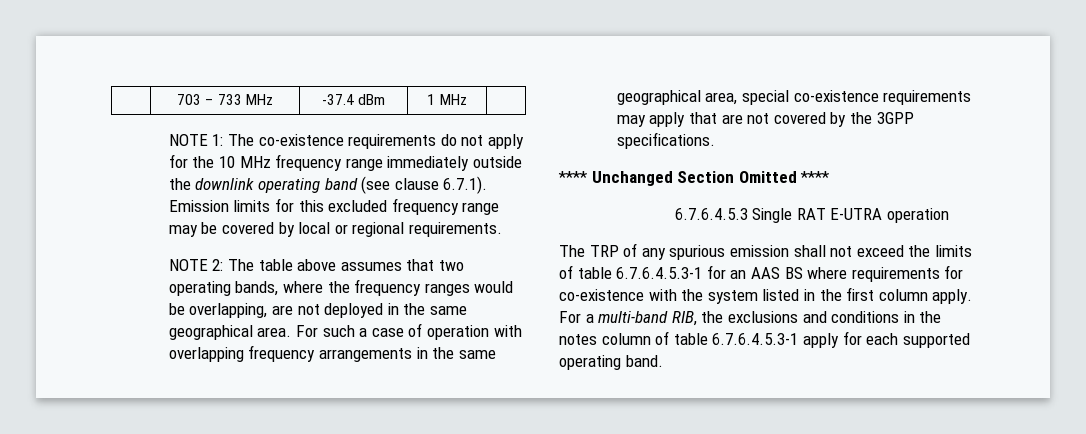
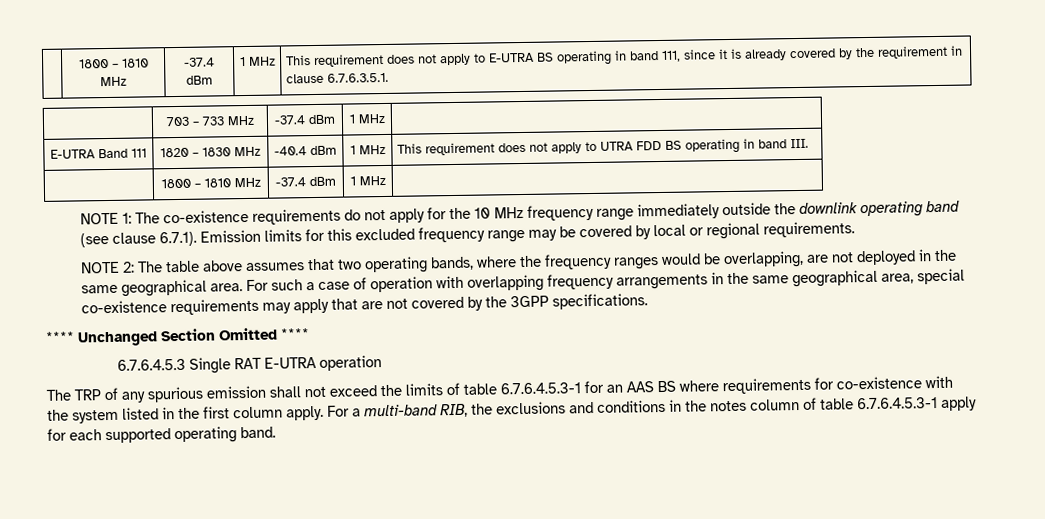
+ | 1800 – 1810 MHz | -37.4 dBm | 1 MHz | This requirement does not apply to E-UTRA BS operating in band 111, since it is already covered by the requirement in clause 6.7.6.3.5.1.
+ E-UTRA Band 111 | 1820 – 1830 MHz | -40.4 dBm | 1 MHz | This requirement does not apply to UTRA FDD BS operating in band III.
+ | 1800 – 1810 MHz | -37.4 dBm | 1 MHz |

